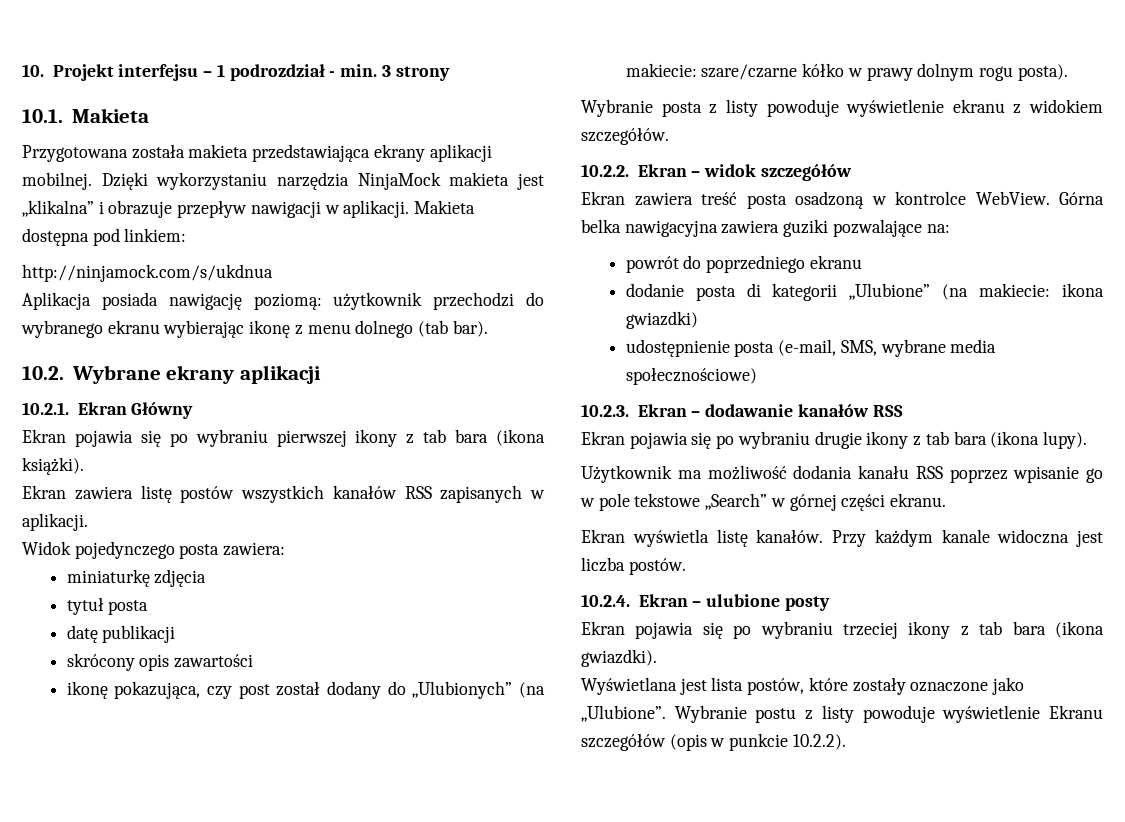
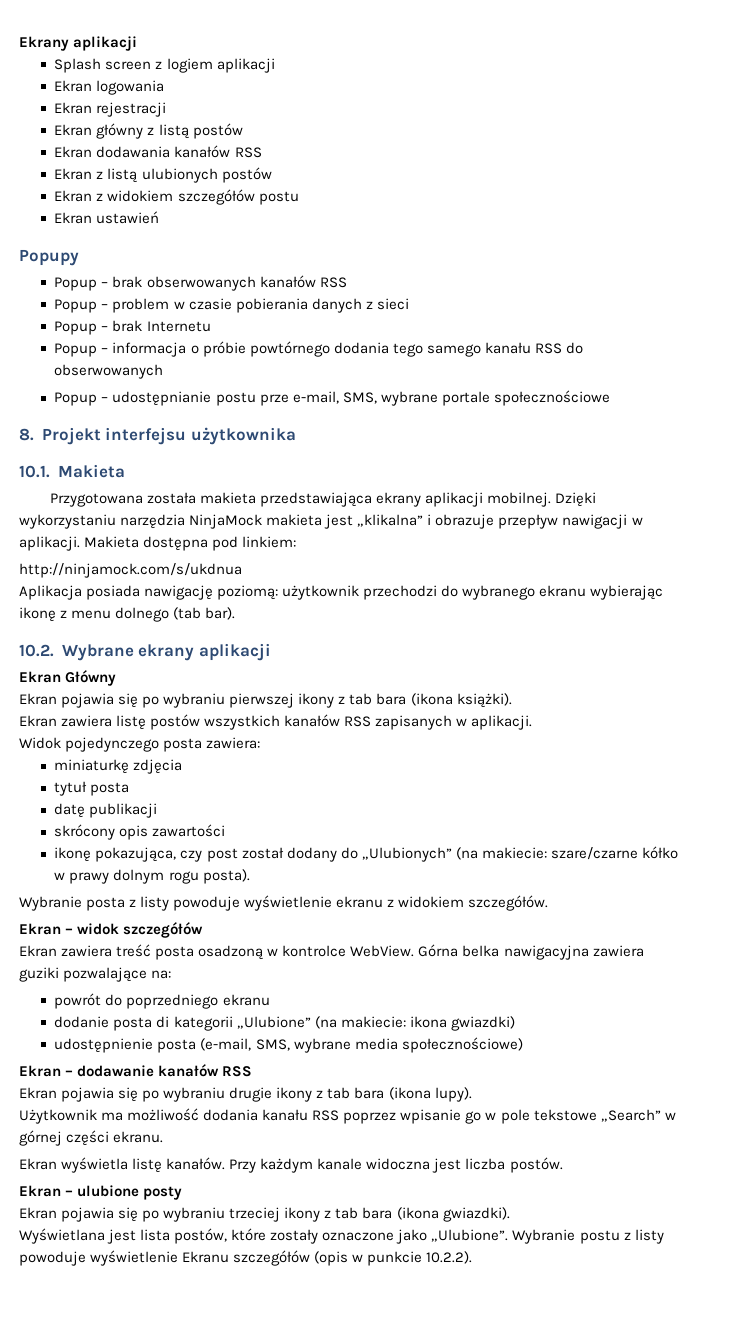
- 10. Projekt interfejsu – 1 podrozdział - min. 3 strony
+ Ekrany aplikacji
+ Splash screen z logiem aplikacji
+ Ekran logowania
+ Ekran rejestracji
+ Ekran główny z listą postów
+ Ekran dodawania kanałów RSS
+ Ekran z listą ulubionych postów
+ Ekran z widokiem szczegółów postu
+ Ekran ustawień
+ Popupy
+ Popup – brak obserwowanych kanałów RSS
+ Popup – problem w czasie pobierania danych z sieci
+ Popup – brak Internetu
+ Popup – informacja o próbie powtórnego dodania tego samego kanału RSS do obserwowanych
+ Popup – udostępnianie postu prze e-mail, SMS, wybrane portale społecznościowe
+ 8. Projekt interfejsu użytkownika
- 10.2.1. Ekran Główny
+ Ekran Główny
- 10.2.2. Ekran – widok szczegółów
+ Ekran – widok szczegółów
- 10.2.3. Ekran – dodawanie kanałów RSS
+ Ekran – dodawanie kanałów RSS
- 10.2.4. Ekran – ulubione posty
+ Ekran – ulubione posty

